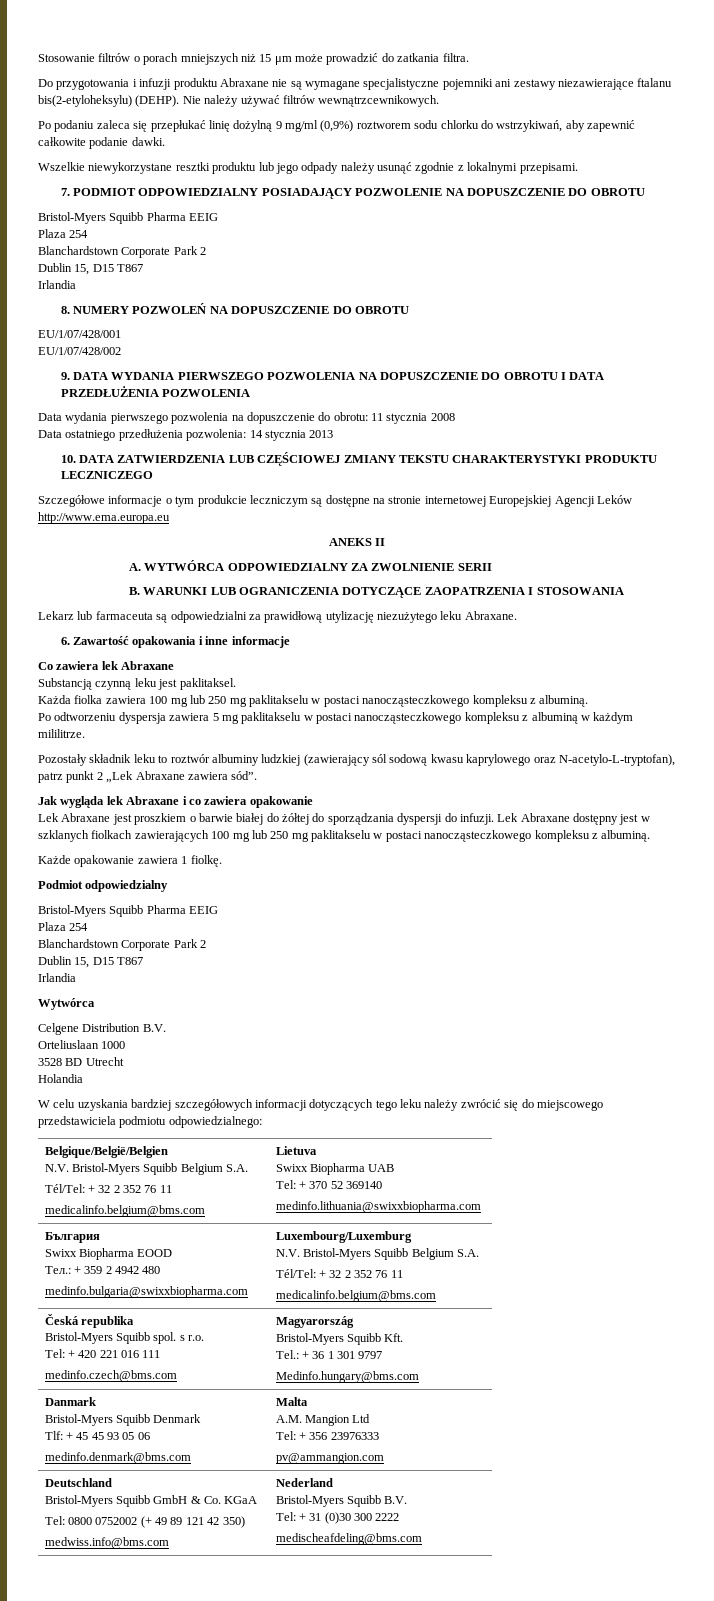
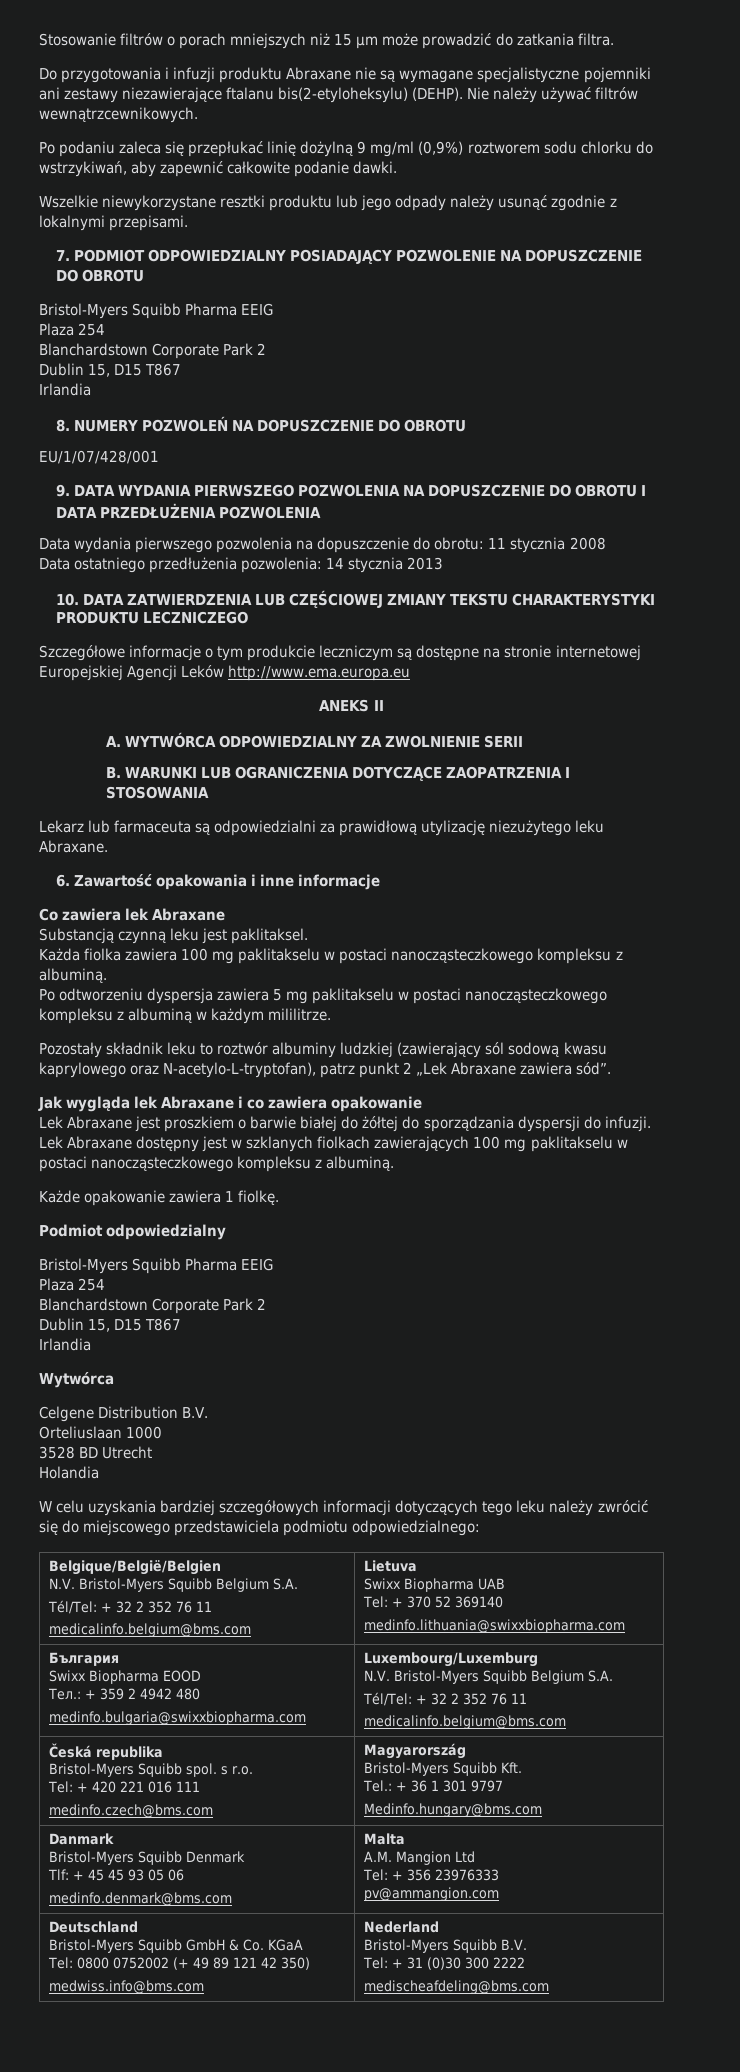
- EU/1/07/428/002
- Każda fiolka zawiera 100 mg lub 250 mg paklitakselu w postaci nanocząsteczkowego kompleksu z albuminą.
+ Każda fiolka zawiera 100 mg paklitakselu w postaci nanocząsteczkowego kompleksu z albuminą.
- Lek Abraxane dostępny jest w szklanych fiolkach zawierających 100 mg lub 250 mg paklitakselu w postaci nanocząsteczkowego kompleksu z albuminą.
+ Lek Abraxane dostępny jest w szklanych fiolkach zawierających 100 mg paklitakselu w postaci nanocząsteczkowego kompleksu z albuminą.

